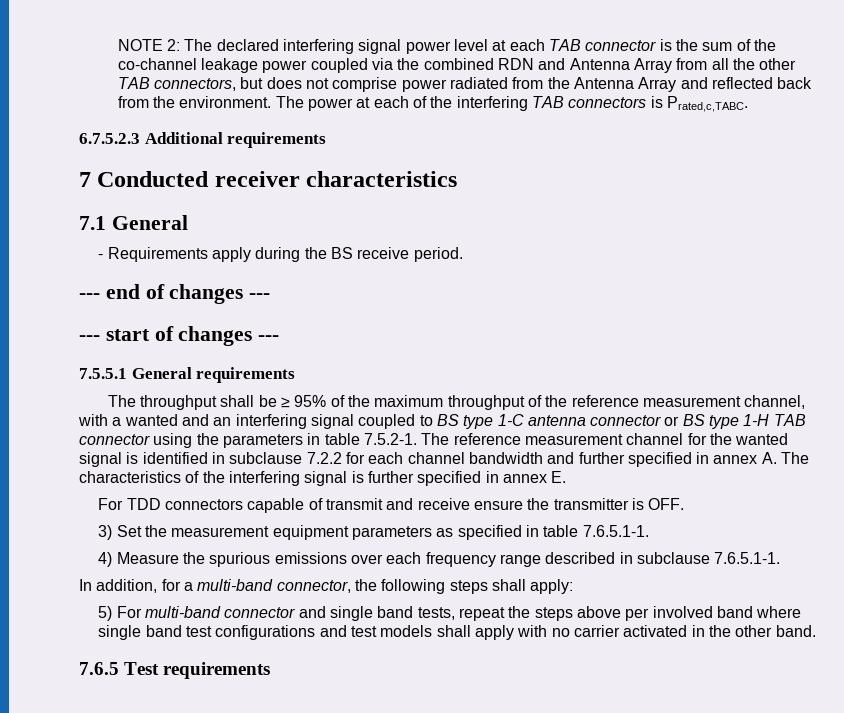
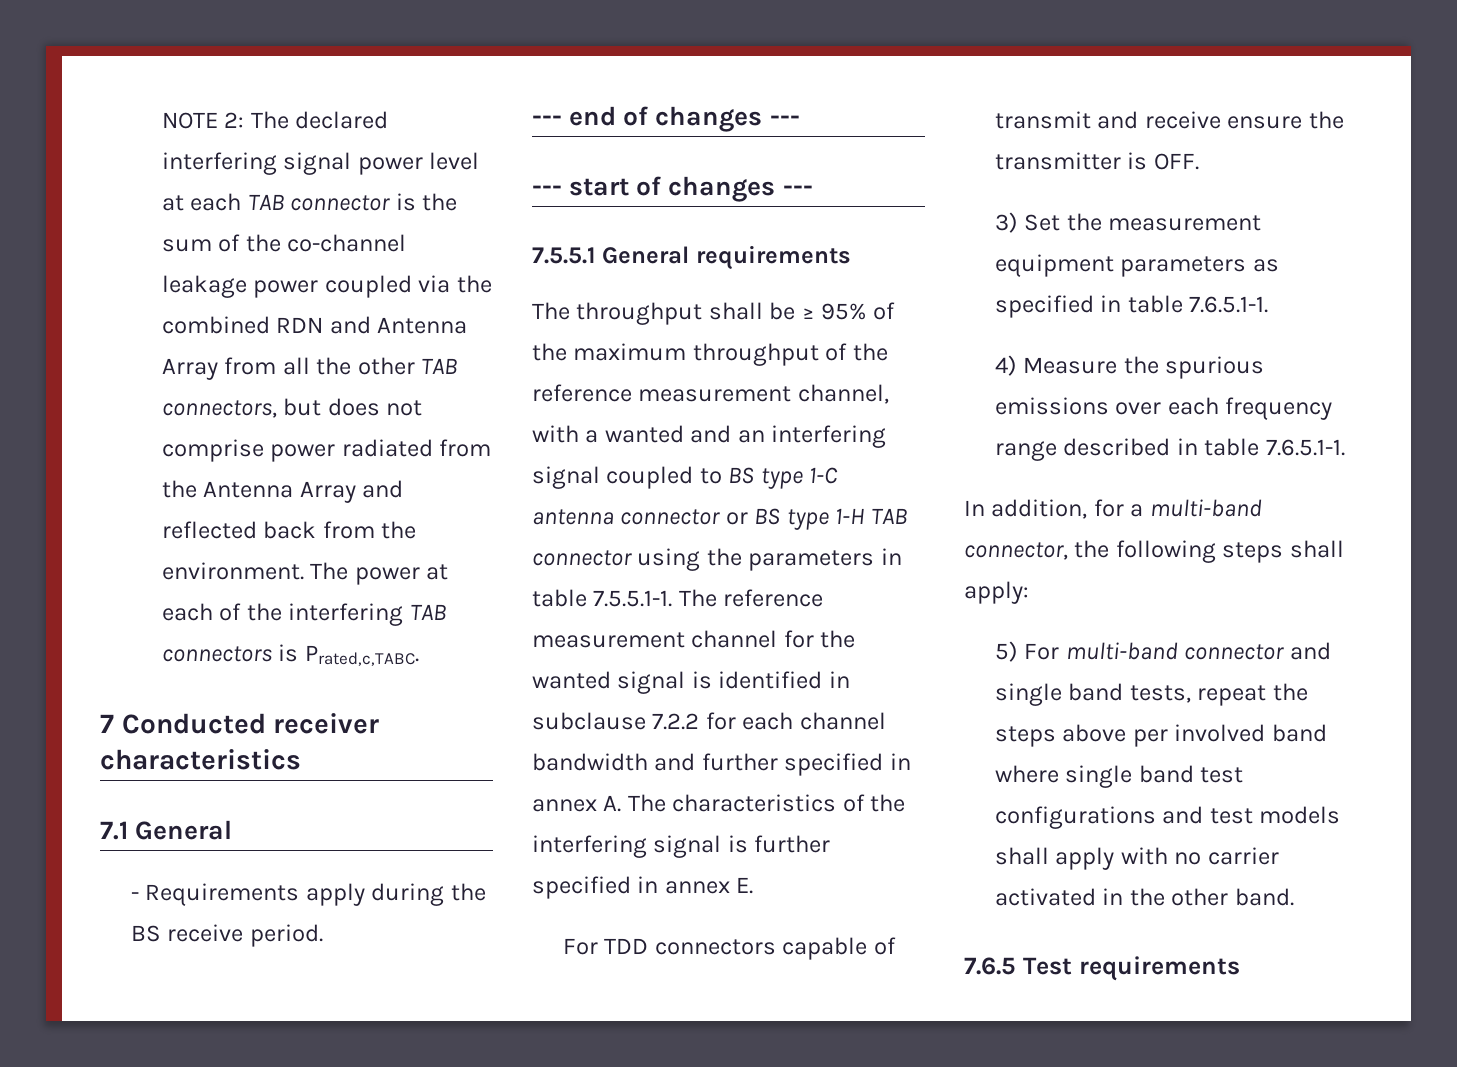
- 6.7.5.2.3 Additional requirements
- The throughput shall be ≥ 95% of the maximum throughput of the reference measurement channel, with a wanted and an interfering signal coupled to BS type 1-C antenna connector or BS type 1-H TAB connector using the parameters in table 7.5.2-1. The reference measurement channel for the wanted signal is identified in subclause 7.2.2 for each channel bandwidth and further specified in annex A. The characteristics of the interfering signal is further specified in annex E.
+ The throughput shall be ≥ 95% of the maximum throughput of the reference measurement channel, with a wanted and an interfering signal coupled to BS type 1-C antenna connector or BS type 1-H TAB connector using the parameters in table 7.5.5.1-1. The reference measurement channel for the wanted signal is identified in subclause 7.2.2 for each channel bandwidth and further specified in annex A. The characteristics of the interfering signal is further specified in annex E.
- 4) Measure the spurious emissions over each frequency range described in subclause 7.6.5.1-1.
+ 4) Measure the spurious emissions over each frequency range described in table 7.6.5.1-1.

